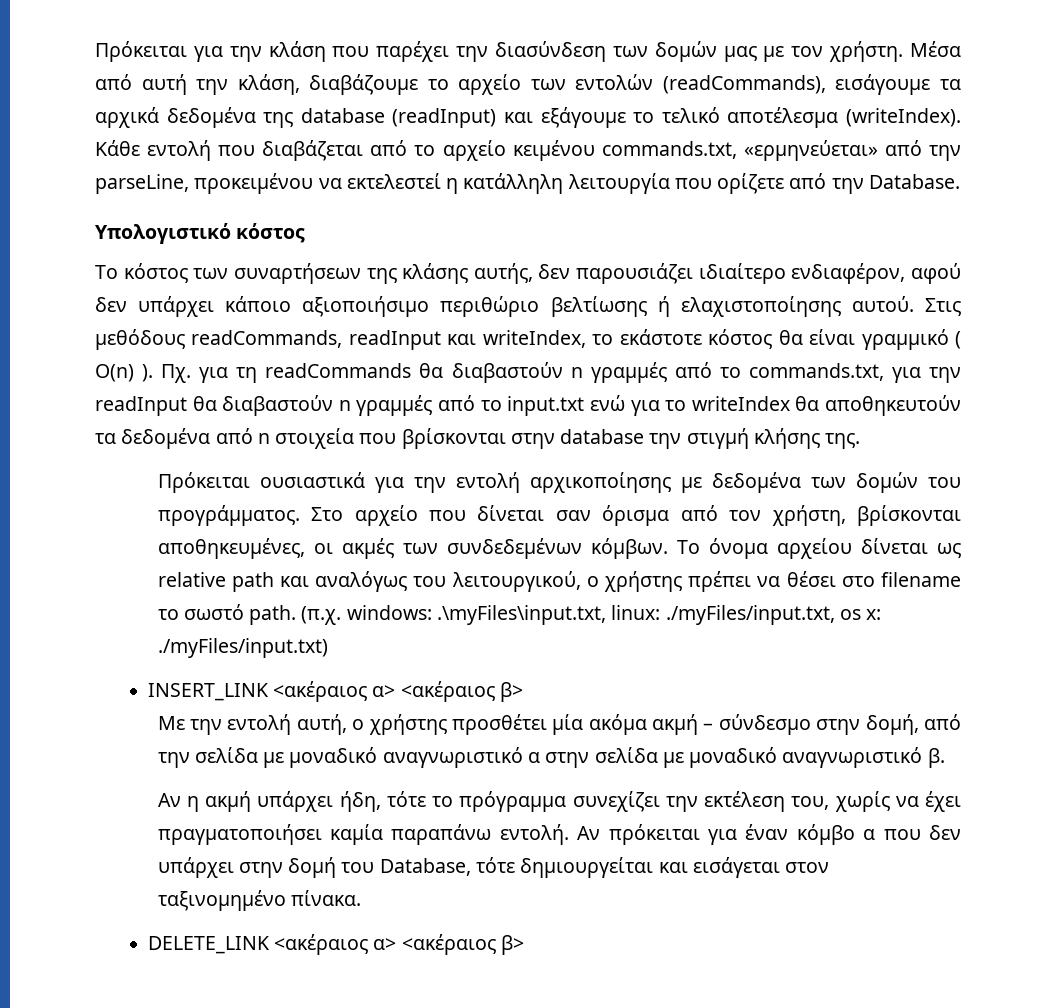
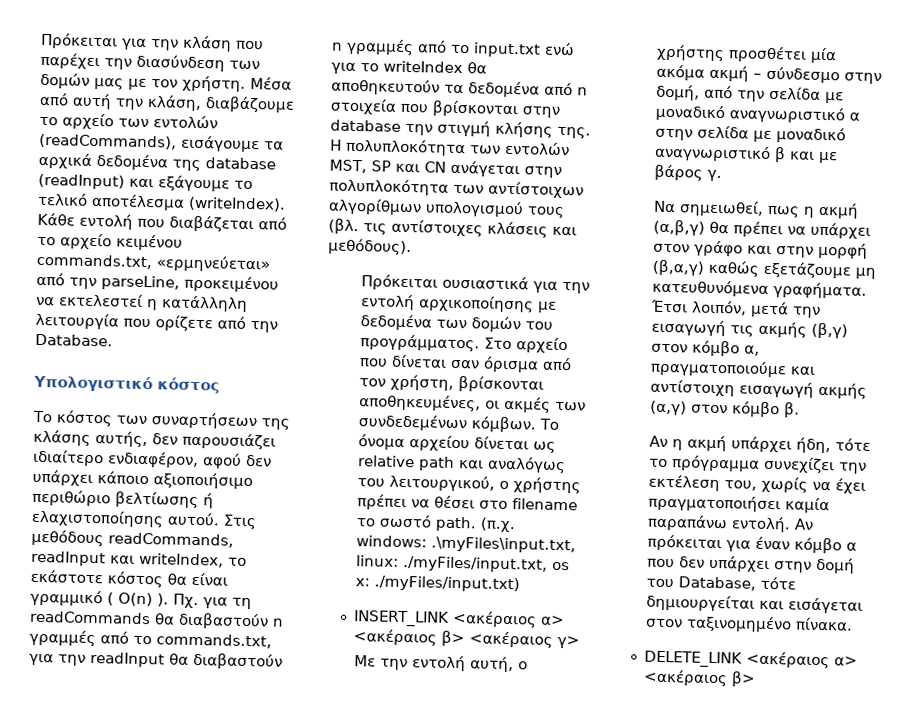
+ Η πολυπλοκότητα των εντολών MST, SP και CN ανάγεται στην πολυπλοκότητα των αντίστοιχων αλγορίθμων υπολογισμού τους (βλ. τις αντίστοιχες κλάσεις και μεθόδους).
- INSERT_LINK <ακέραιος α> <ακέραιος β>
+ INSERT_LINK <ακέραιος α> <ακέραιος β> <ακέραιος γ>
- Με την εντολή αυτή, ο χρήστης προσθέτει μία ακόμα ακμή – σύνδεσμο στην δομή, από την σελίδα με μοναδικό αναγνωριστικό α στην σελίδα με μοναδικό αναγνωριστικό β.
+ Με την εντολή αυτή, ο χρήστης προσθέτει μία ακόμα ακμή – σύνδεσμο στην δομή, από την σελίδα με μοναδικό αναγνωριστικό α στην σελίδα με μοναδικό αναγνωριστικό β και με βάρος γ.
+ Να σημειωθεί, πως η ακμή (α,β,γ) θα πρέπει να υπάρχει στον γράφο και στην μορφή (β,α,γ) καθώς εξετάζουμε μη κατευθυνόμενα γραφήματα. Έτσι λοιπόν, μετά την εισαγωγή τις ακμής (β,γ) στον κόμβο α, πραγματοποιούμε και αντίστοιχη εισαγωγή ακμής (α,γ) στον κόμβο β.

